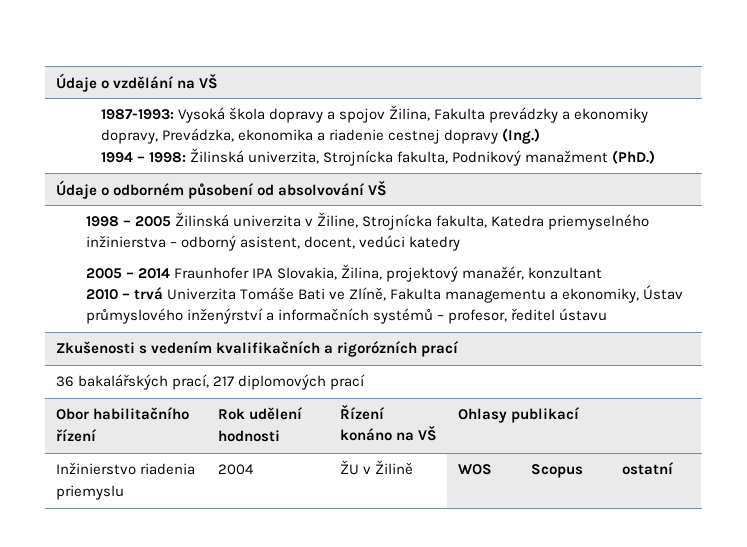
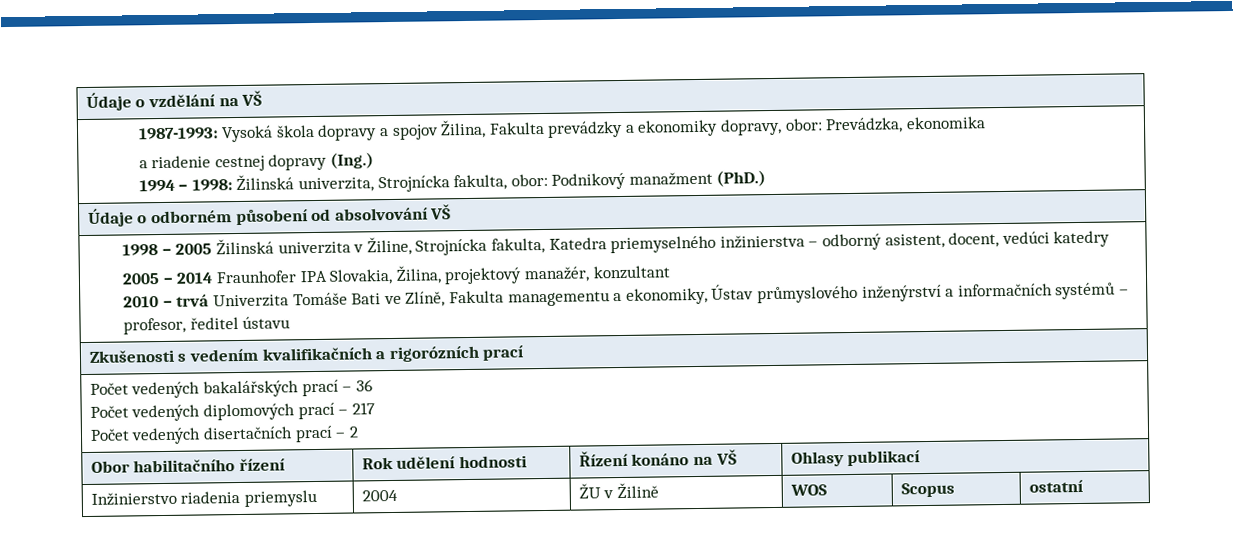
- 1987-1993: Vysoká škola dopravy a spojov Žilina, Fakulta prevádzky a ekonomiky dopravy, Prevádzka, ekonomika a riadenie cestnej dopravy (Ing.)
- 1994 – 1998: Žilinská univerzita, Strojnícka fakulta, Podnikový manažment (PhD.)
+ 1987-1993: Vysoká škola dopravy a spojov Žilina, Fakulta prevádzky a ekonomiky dopravy, obor: Prevádzka, ekonomika
+ a riadenie cestnej dopravy (Ing.)
+ 1994 – 1998: Žilinská univerzita, Strojnícka fakulta, obor: Podnikový manažment (PhD.)
- 36 bakalářských prací, 217 diplomových prací
+ Počet vedených bakalářských prací – 36
+ Počet vedených diplomových prací – 217
+ Počet vedených disertačních prací – 2

